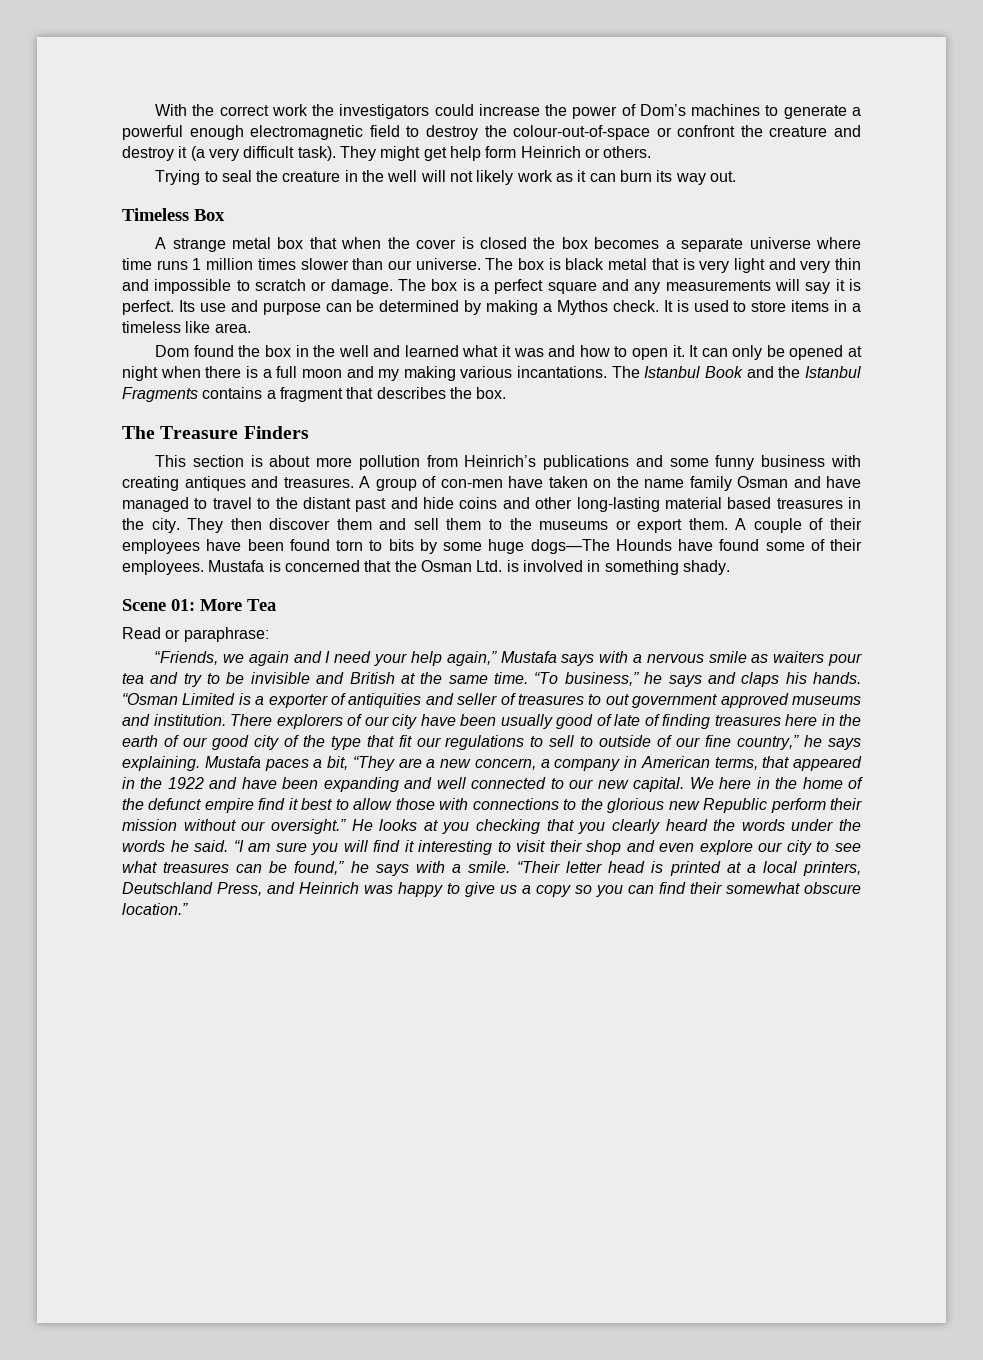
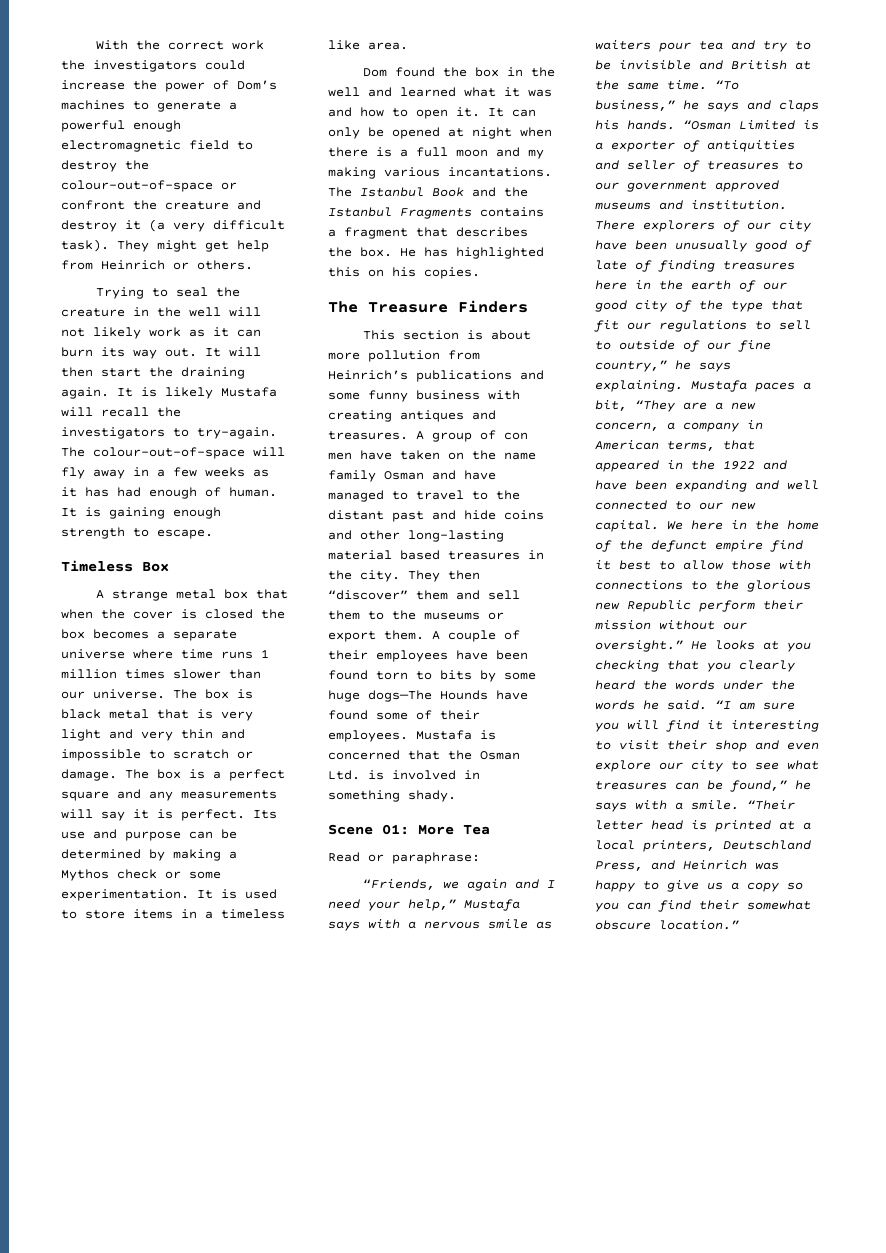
- They might get help form Heinrich or others.
+ They might get help from Heinrich or others.
+ It will then start the draining again. It is likely Mustafa will recall the investigators to try-again. The colour-out-of-space will fly away in a few weeks as it has had enough of human. It is gaining enough strength to escape.
- Its use and purpose can be determined by making a Mythos check.
+ Its use and purpose can be determined by making a Mythos check or some experimentation.
+ He has highlighted this on his copies.
- A group of con-men have taken on the name family Osman and have managed to travel to the distant past and hide coins and other long-lasting material based treasures in the city.
+ A group of con men have taken on the name family Osman and have managed to travel to the distant past and hide coins and other long-lasting material based treasures in the city.
- They then discover them and sell them to the museums or export them.
+ They then “discover” them and sell them to the museums or export them.
- “Friends, we again and I need your help again,” Mustafa says with a nervous smile as waiters pour tea and try to be invisible and British at the same time.
+ “Friends, we again and I need your help,” Mustafa says with a nervous smile as waiters pour tea and try to be invisible and British at the same time.
- “Osman Limited is a exporter of antiquities and seller of treasures to out government approved museums and institution.
+ “Osman Limited is a exporter of antiquities and seller of treasures to our government approved museums and institution.
- There explorers of our city have been usually good of late of finding treasures here in the earth of our good city of the type that fit our regulations to sell to outside of our fine country,” he says explaining.
+ There explorers of our city have been unusually good of late of finding treasures here in the earth of our good city of the type that fit our regulations to sell to outside of our fine country,” he says explaining.

